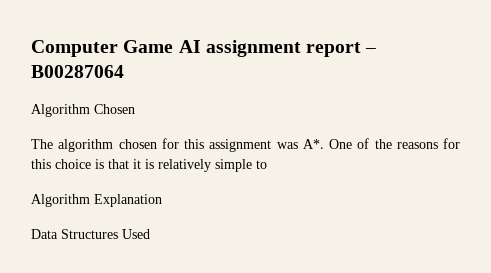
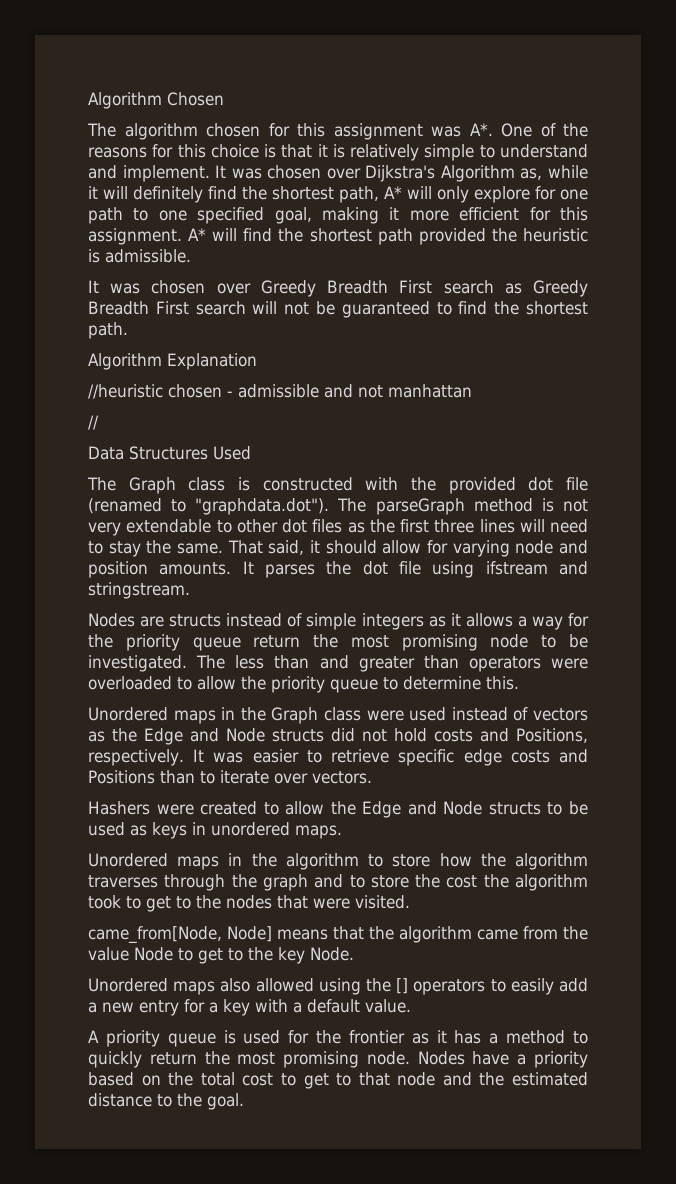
- Computer Game AI assignment report – B00287064
- The algorithm chosen for this assignment was A*. One of the reasons for this choice is that it is relatively simple to
+ The algorithm chosen for this assignment was A*. One of the reasons for this choice is that it is relatively simple to understand and implement. It was chosen over Dijkstra's Algorithm as, while it will definitely find the shortest path, A* will only explore for one path to one specified goal, making it more efficient for this assignment. A* will find the shortest path provided the heuristic is admissible.
+ It was chosen over Greedy Breadth First search as Greedy Breadth First search will not be guaranteed to find the shortest path.
  Algorithm Explanation
+ //heuristic chosen - admissible and not manhattan
+ //
  Data Structures Used
+ The Graph class is constructed with the provided dot file (renamed to "graphdata.dot"). The parseGraph method is not very extendable to other dot files as the first three lines will need to stay the same. That said, it should allow for varying node and position amounts. It parses the dot file using ifstream and stringstream.
+ Nodes are structs instead of simple integers as it allows a way for the priority queue return the most promising node to be investigated. The less than and greater than operators were overloaded to allow the priority queue to determine this.
+ Unordered maps in the Graph class were used instead of vectors as the Edge and Node structs did not hold costs and Positions, respectively. It was easier to retrieve specific edge costs and Positions than to iterate over vectors.
+ Hashers were created to allow the Edge and Node structs to be used as keys in unordered maps.
+ Unordered maps in the algorithm to store how the algorithm traverses through the graph and to store the cost the algorithm took to get to the nodes that were visited.
+ came_from[Node, Node] means that the algorithm came from the value Node to get to the key Node.
+ Unordered maps also allowed using the [] operators to easily add a new entry for a key with a default value.
+ A priority queue is used for the frontier as it has a method to quickly return the most promising node. Nodes have a priority based on the total cost to get to that node and the estimated distance to the goal.

